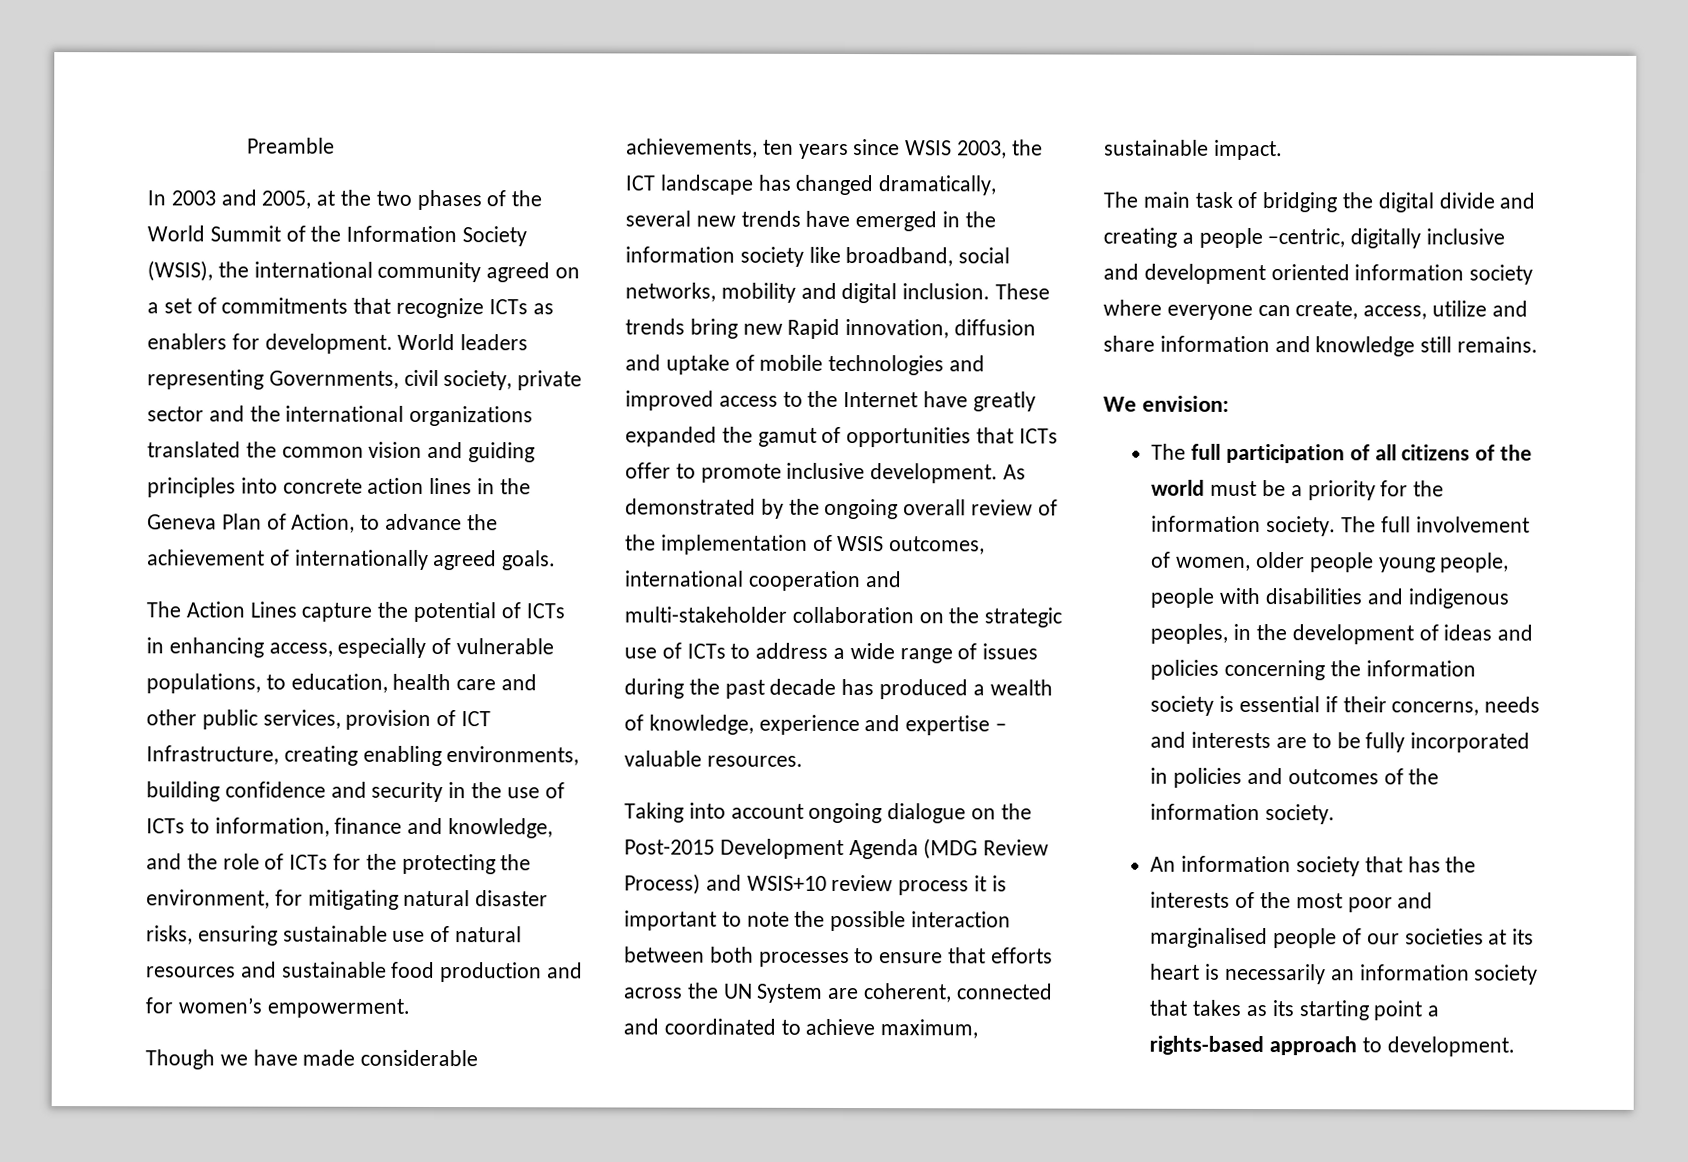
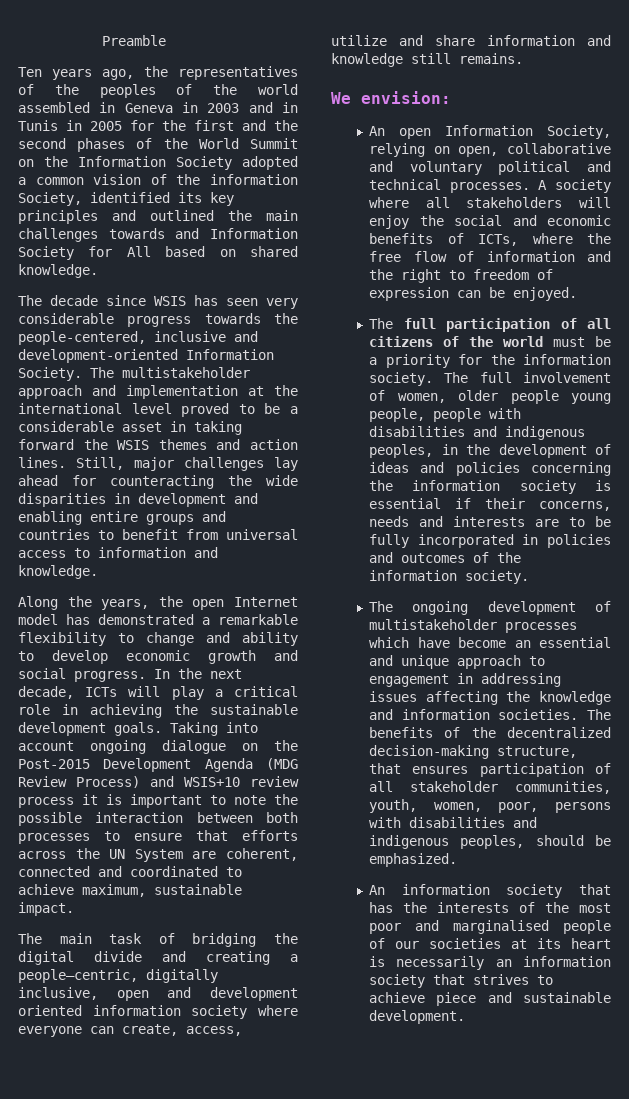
- In 2003 and 2005, at the two phases of the World Summit of the Information Society (WSIS), the international community agreed on a set of commitments that recognize ICTs as enablers for development. World leaders representing Governments, civil society, private sector and the international organizations translated the common vision and guiding principles into concrete action lines in the Geneva Plan of Action, to advance the achievement of internationally agreed goals.
- The Action Lines capture the potential of ICTs in enhancing access, especially of vulnerable populations, to education, health care and other public services, provision of ICT Infrastructure, creating enabling environments, building confidence and security in the use of ICTs to information, finance and knowledge, and the role of ICTs for the protecting the environment, for mitigating natural disaster risks, ensuring sustainable use of natural resources and sustainable food production and for women’s empowerment.
- Though we have made considerable achievements, ten years since WSIS 2003, the ICT landscape has changed dramatically, several new trends have emerged in the information society like broadband, social networks, mobility and digital inclusion. These trends bring new Rapid innovation, diffusion and uptake of mobile technologies and improved access to the Internet have greatly expanded the gamut of opportunities that ICTs offer to promote inclusive development. As demonstrated by the ongoing overall review of the implementation of WSIS outcomes, international cooperation and multi-stakeholder collaboration on the strategic use of ICTs to address a wide range of issues during the past decade has produced a wealth of knowledge, experience and expertise – valuable resources.
- Taking into account ongoing dialogue on the Post-2015 Development Agenda (MDG Review Process) and WSIS+10 review process it is important to note the possible interaction between both processes to ensure that efforts across the UN System are coherent, connected and coordinated to achieve maximum, sustainable impact.
+ Ten years ago, the representatives of the peoples of the world assembled in Geneva in 2003 and in Tunis in 2005 for the first and the second phases of the World Summit on the Information Society adopted a common vision of the information Society, identified its key principles and outlined the main challenges towards and Information Society for All based on shared knowledge.
+ The decade since WSIS has seen very considerable progress towards the people-centered, inclusive and development-oriented Information Society. The multistakeholder approach and implementation at the international level proved to be a considerable asset in taking forward the WSIS themes and action lines. Still, major challenges lay ahead for counteracting the wide disparities in development and enabling entire groups and countries to benefit from universal access to information and knowledge.
+ Along the years, the open Internet model has demonstrated a remarkable flexibility to change and ability to develop economic growth and social progress. In the next decade, ICTs will play a critical role in achieving the sustainable development goals. Taking into account ongoing dialogue on the Post-2015 Development Agenda (MDG Review Process) and WSIS+10 review process it is important to note the possible interaction between both processes to ensure that efforts across the UN System are coherent, connected and coordinated to achieve maximum, sustainable impact.
- The main task of bridging the digital divide and creating a people –centric, digitally inclusive and development oriented information society where everyone can create, access, utilize and share information and knowledge still remains.
+ The main task of bridging the digital divide and creating a people–centric, digitally inclusive, open and development oriented information society where everyone can create, access, utilize and share information and knowledge still remains.
+ An open Information Society, relying on open, collaborative and voluntary political and technical processes. A society where all stakeholders will enjoy the social and economic benefits of ICTs, where the free flow of information and the right to freedom of expression can be enjoyed.
+ The ongoing development of multistakeholder processes which have become an essential and unique approach to engagement in addressing issues affecting the knowledge and information societies. The benefits of the decentralized decision-making structure, that ensures participation of all stakeholder communities, youth, women, poor, persons with disabilities and indigenous peoples, should be emphasized.
- An information society that has the interests of the most poor and marginalised people of our societies at its heart is necessarily an information society that takes as its starting point a rights-based approach to development.
+ An information society that has the interests of the most poor and marginalised people of our societies at its heart is necessarily an information society that strives to achieve piece and sustainable development.

